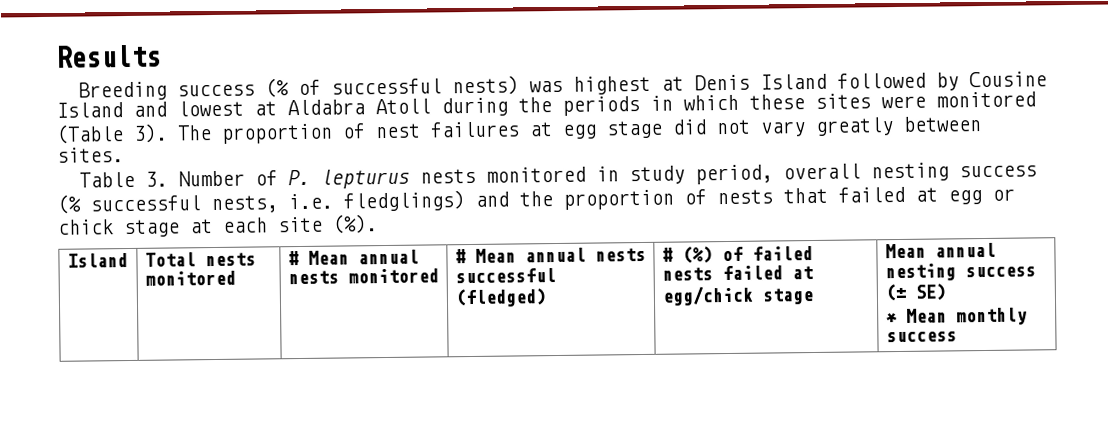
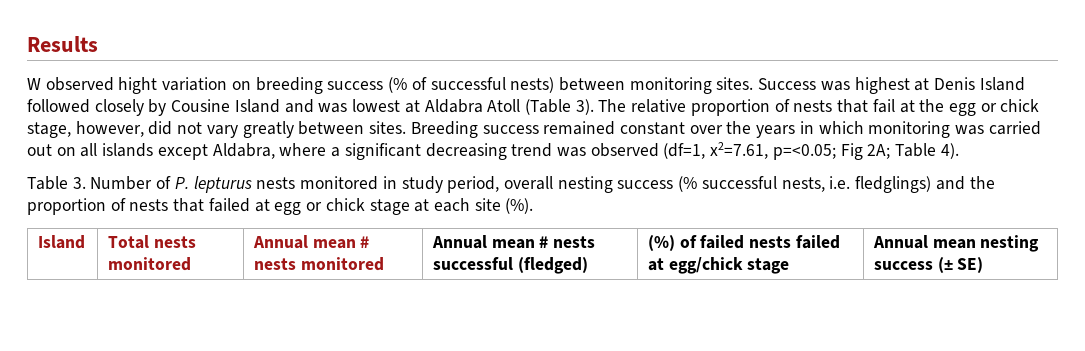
- Breeding success (% of successful nests) was highest at Denis Island followed by Cousine Island and lowest at Aldabra Atoll during the periods in which these sites were monitored (Table 3).
+ W observed hight variation on breeding success (% of successful nests) between monitoring sites. Success was highest at Denis Island followed closely by Cousine Island and was lowest at Aldabra Atoll (Table 3).
- The proportion of nest failures at egg stage did not vary greatly between sites.
+ The relative proportion of nests that fail at the egg or chick stage, however, did not vary greatly between sites. Breeding success remained constant over the years in which monitoring was carried out on all islands except Aldabra, where a significant decreasing trend was observed (df=1, x2=7.61, p=<0.05; Fig 2A; Table 4).
- Island | Total nests monitored | # Mean annual nests monitored | # Mean annual nests successful (fledged) | # (%) of failed nests failed at egg/chick stage | Mean annual nesting success (± SE)
- * Mean monthly success
+ Island | Total nests monitored | Annual mean # nests monitored | Annual mean # nests successful (fledged) | (%) of failed nests failed at egg/chick stage | Annual mean nesting success (± SE)

